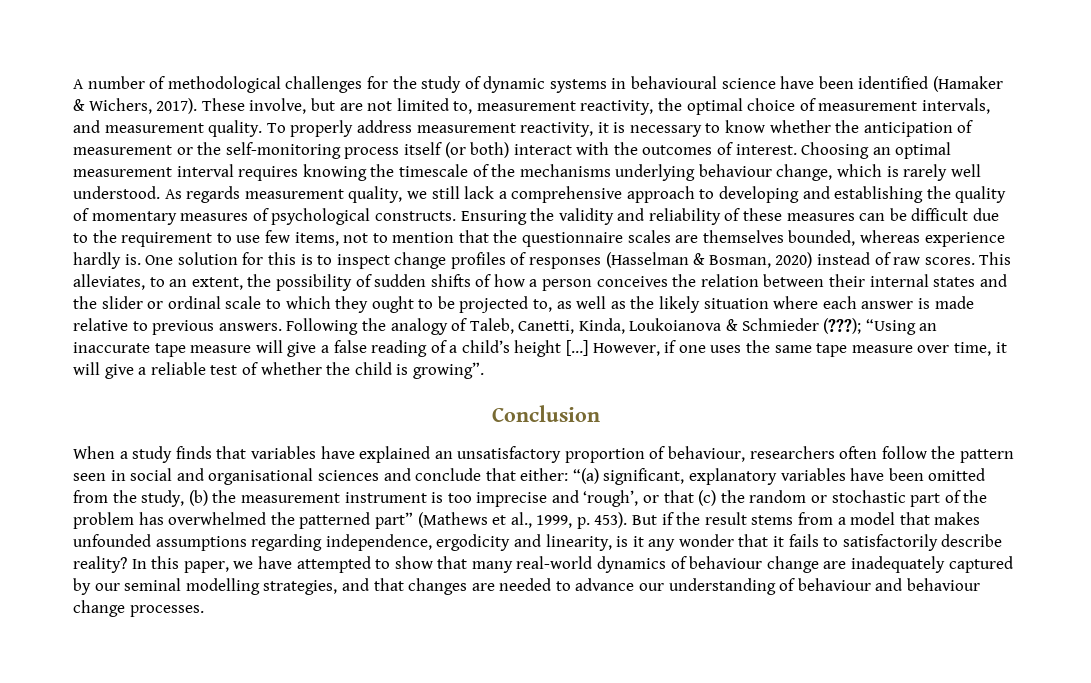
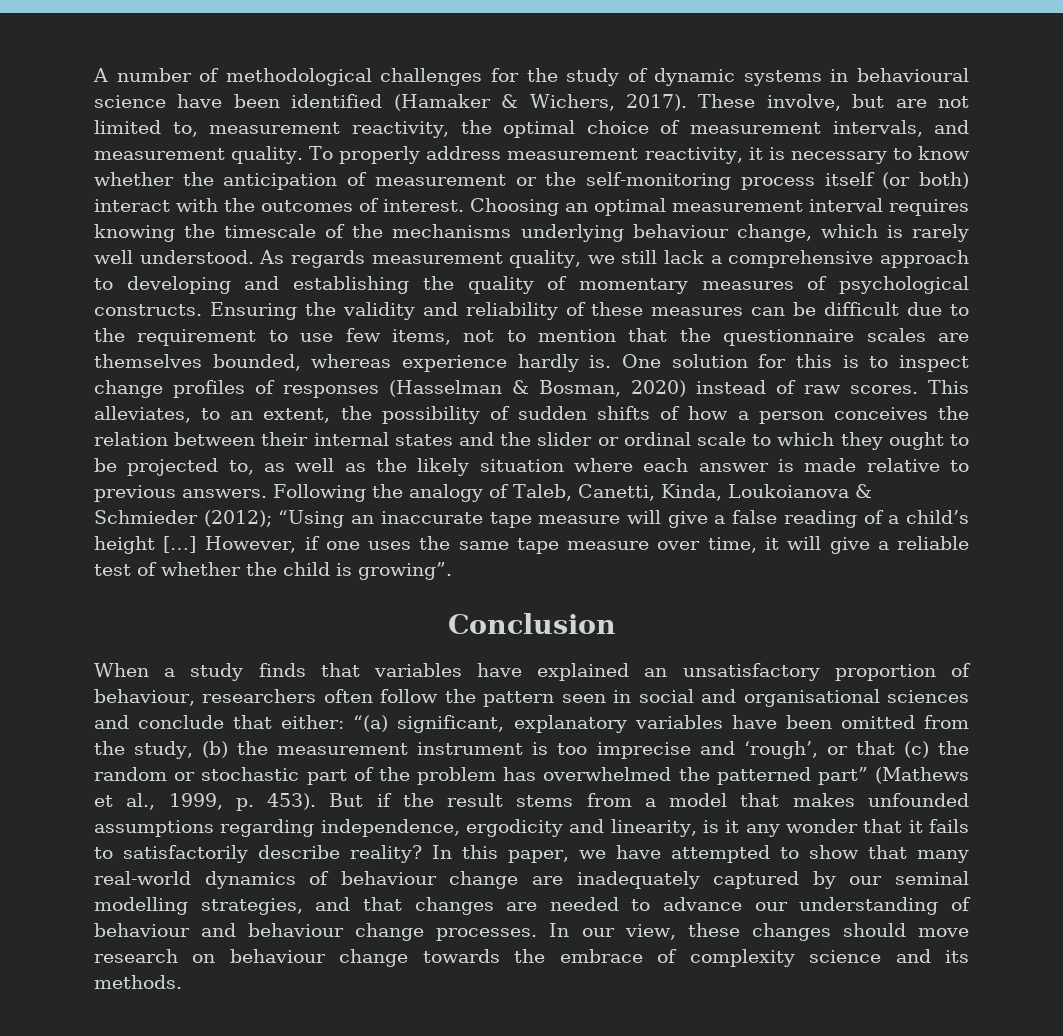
- Following the analogy of Taleb, Canetti, Kinda, Loukoianova & Schmieder (???); “Using an inaccurate tape measure will give a false reading of a child’s height […]
+ Following the analogy of Taleb, Canetti, Kinda, Loukoianova & Schmieder (2012); “Using an inaccurate tape measure will give a false reading of a child’s height […]
+ In our view, these changes should move research on behaviour change towards the embrace of complexity science and its methods.

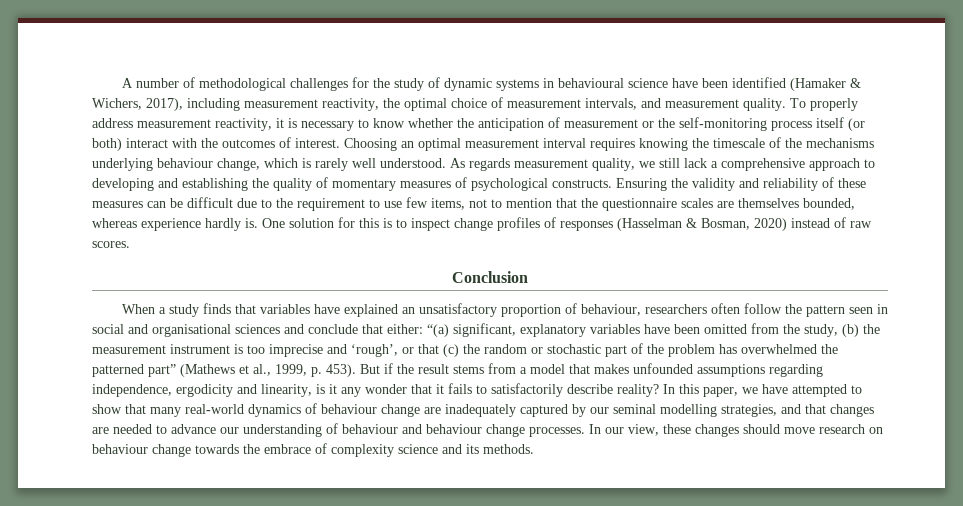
- A number of methodological challenges for the study of dynamic systems in behavioural science have been identified (Hamaker & Wichers, 2017). These involve, but are not limited to, measurement reactivity, the optimal choice of measurement intervals, and measurement quality.
+ A number of methodological challenges for the study of dynamic systems in behavioural science have been identified (Hamaker & Wichers, 2017), including measurement reactivity, the optimal choice of measurement intervals, and measurement quality.
- This alleviates, to an extent, the possibility of sudden shifts of how a person conceives the relation between their internal states and the slider or ordinal scale to which they ought to be projected to, as well as the likely situation where each answer is made relative to previous answers. Following the analogy of Taleb, Canetti, Kinda, Loukoianova & Schmieder (2012); “Using an inaccurate tape measure will give a false reading of a child’s height […] However, if one uses the same tape measure over time, it will give a reliable test of whether the child is growing”.

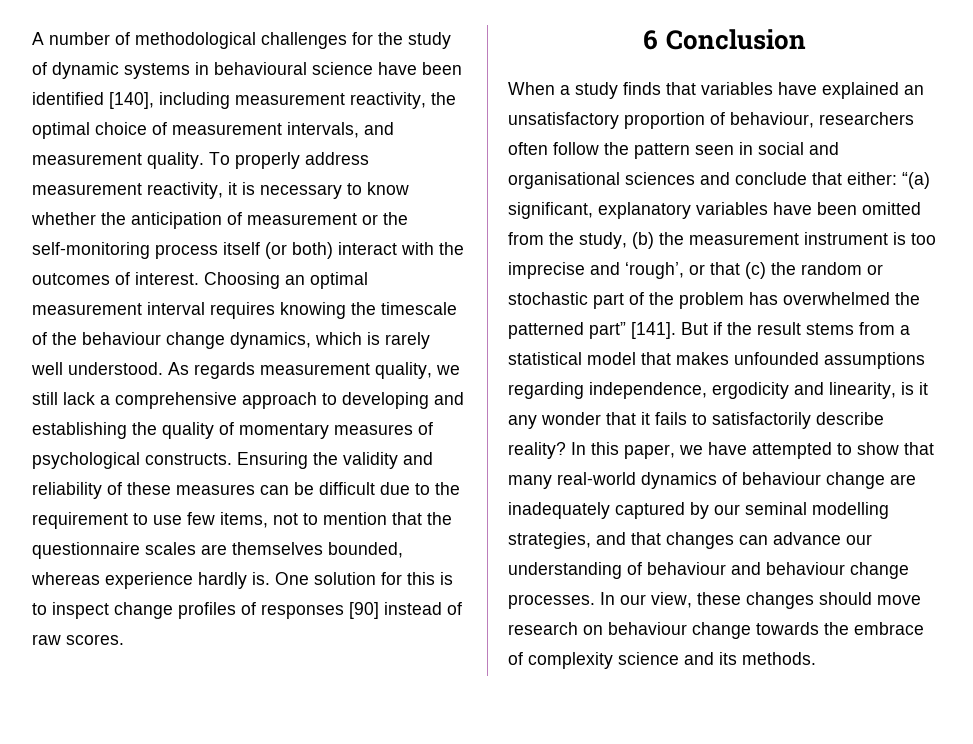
- A number of methodological challenges for the study of dynamic systems in behavioural science have been identified (Hamaker & Wichers, 2017), including measurement reactivity, the optimal choice of measurement intervals, and measurement quality.
+ A number of methodological challenges for the study of dynamic systems in behavioural science have been identified [140], including measurement reactivity, the optimal choice of measurement intervals, and measurement quality.
- Choosing an optimal measurement interval requires knowing the timescale of the mechanisms underlying behaviour change, which is rarely well understood.
+ Choosing an optimal measurement interval requires knowing the timescale of the behaviour change dynamics, which is rarely well understood.
- One solution for this is to inspect change profiles of responses (Hasselman & Bosman, 2020) instead of raw scores.
+ One solution for this is to inspect change profiles of responses [90] instead of raw scores.
- Conclusion
+ 6 Conclusion
- “(a) significant, explanatory variables have been omitted from the study, (b) the measurement instrument is too imprecise and ‘rough’, or that (c) the random or stochastic part of the problem has overwhelmed the patterned part” (Mathews et al., 1999, p. 453).
+ “(a) significant, explanatory variables have been omitted from the study, (b) the measurement instrument is too imprecise and ‘rough’, or that (c) the random or stochastic part of the problem has overwhelmed the patterned part” [141].
- But if the result stems from a model that makes unfounded assumptions regarding independence, ergodicity and linearity, is it any wonder that it fails to satisfactorily describe reality?
+ But if the result stems from a statistical model that makes unfounded assumptions regarding independence, ergodicity and linearity, is it any wonder that it fails to satisfactorily describe reality?
- In this paper, we have attempted to show that many real-world dynamics of behaviour change are inadequately captured by our seminal modelling strategies, and that changes are needed to advance our understanding of behaviour and behaviour change processes.
+ In this paper, we have attempted to show that many real-world dynamics of behaviour change are inadequately captured by our seminal modelling strategies, and that changes can advance our understanding of behaviour and behaviour change processes.

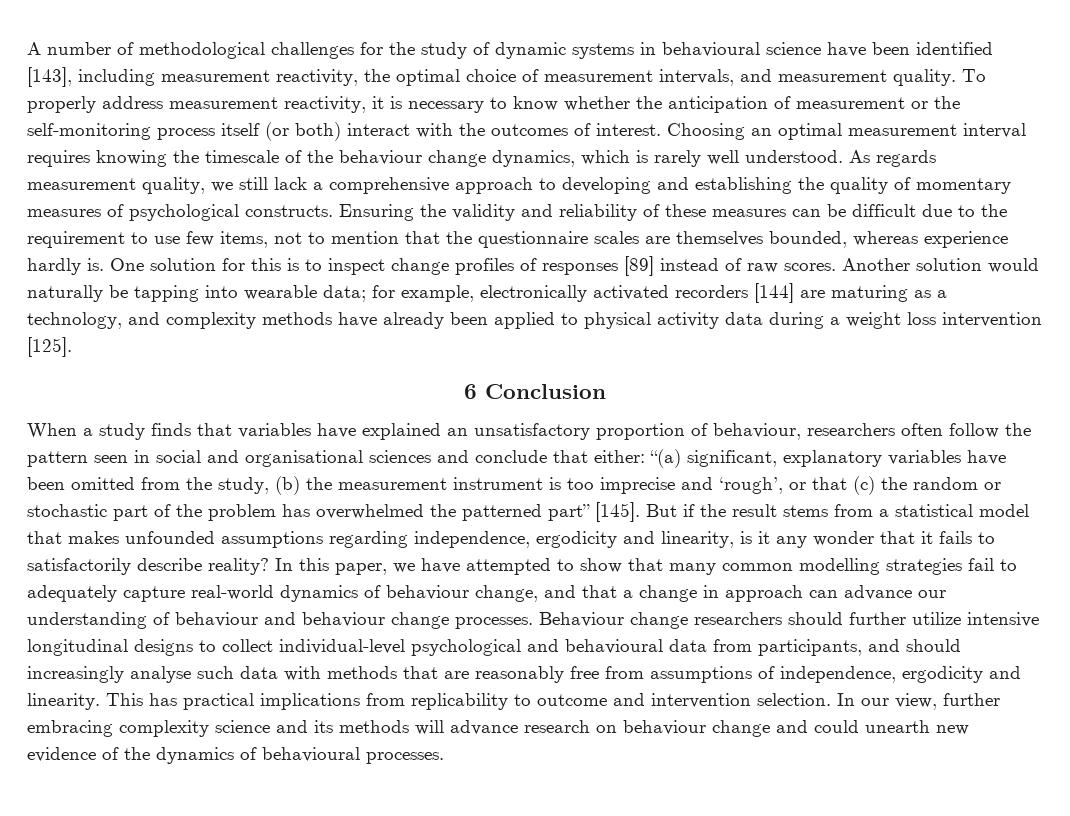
- A number of methodological challenges for the study of dynamic systems in behavioural science have been identified [140], including measurement reactivity, the optimal choice of measurement intervals, and measurement quality.
+ A number of methodological challenges for the study of dynamic systems in behavioural science have been identified [143], including measurement reactivity, the optimal choice of measurement intervals, and measurement quality.
- One solution for this is to inspect change profiles of responses [90] instead of raw scores.
+ One solution for this is to inspect change profiles of responses [89] instead of raw scores. Another solution would naturally be tapping into wearable data; for example, electronically activated recorders [144] are maturing as a technology, and complexity methods have already been applied to physical activity data during a weight loss intervention [125].
- “(a) significant, explanatory variables have been omitted from the study, (b) the measurement instrument is too imprecise and ‘rough’, or that (c) the random or stochastic part of the problem has overwhelmed the patterned part” [141].
+ “(a) significant, explanatory variables have been omitted from the study, (b) the measurement instrument is too imprecise and ‘rough’, or that (c) the random or stochastic part of the problem has overwhelmed the patterned part” [145].
- In this paper, we have attempted to show that many real-world dynamics of behaviour change are inadequately captured by our seminal modelling strategies, and that changes can advance our understanding of behaviour and behaviour change processes.
+ In this paper, we have attempted to show that many common modelling strategies fail to adequately capture real-world dynamics of behaviour change, and that a change in approach can advance our understanding of behaviour and behaviour change processes.
- In our view, these changes should move research on behaviour change towards the embrace of complexity science and its methods.
+ Behaviour change researchers should further utilize intensive longitudinal designs to collect individual-level psychological and behavioural data from participants, and should increasingly analyse such data with methods that are reasonably free from assumptions of independence, ergodicity and linearity. This has practical implications from replicability to outcome and intervention selection. In our view, further embracing complexity science and its methods will advance research on behaviour change and could unearth new evidence of the dynamics of behavioural processes.

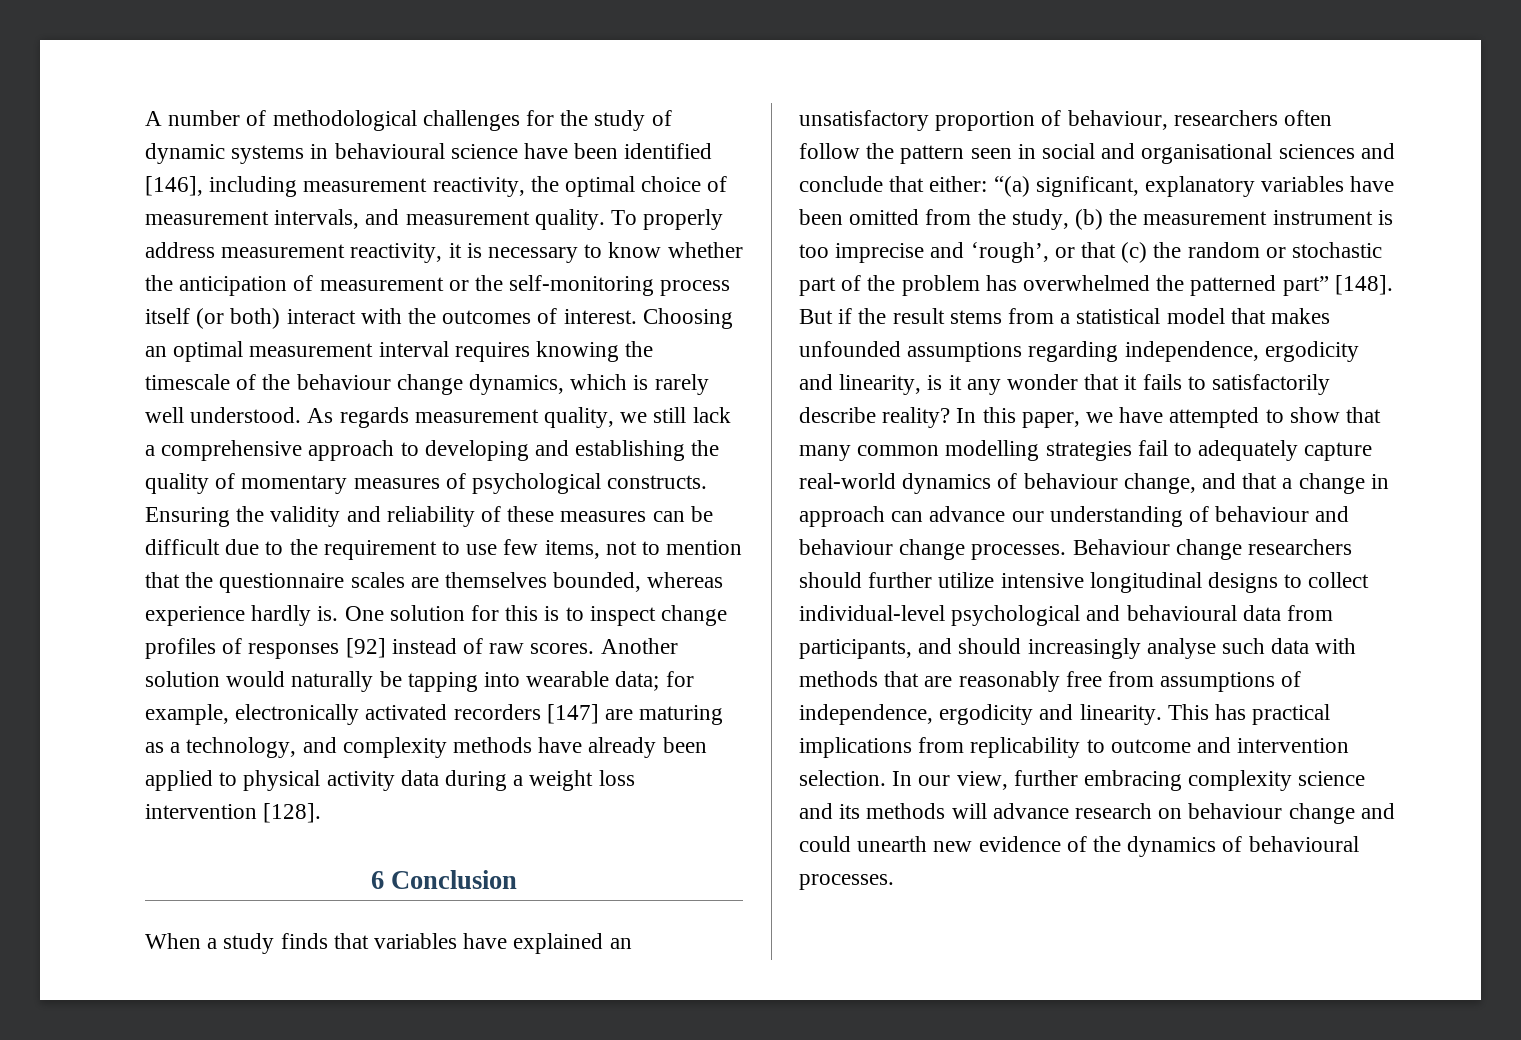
- A number of methodological challenges for the study of dynamic systems in behavioural science have been identified [143], including measurement reactivity, the optimal choice of measurement intervals, and measurement quality.
+ A number of methodological challenges for the study of dynamic systems in behavioural science have been identified [146], including measurement reactivity, the optimal choice of measurement intervals, and measurement quality.
- One solution for this is to inspect change profiles of responses [89] instead of raw scores.
+ One solution for this is to inspect change profiles of responses [92] instead of raw scores.
- Another solution would naturally be tapping into wearable data; for example, electronically activated recorders [144] are maturing as a technology, and complexity methods have already been applied to physical activity data during a weight loss intervention [125].
+ Another solution would naturally be tapping into wearable data; for example, electronically activated recorders [147] are maturing as a technology, and complexity methods have already been applied to physical activity data during a weight loss intervention [128].
- “(a) significant, explanatory variables have been omitted from the study, (b) the measurement instrument is too imprecise and ‘rough’, or that (c) the random or stochastic part of the problem has overwhelmed the patterned part” [145].
+ “(a) significant, explanatory variables have been omitted from the study, (b) the measurement instrument is too imprecise and ‘rough’, or that (c) the random or stochastic part of the problem has overwhelmed the patterned part” [148].

